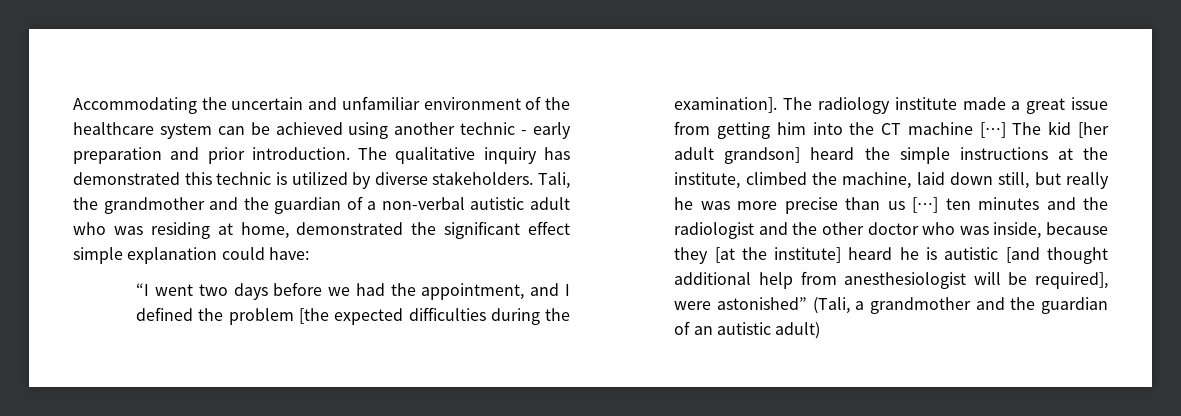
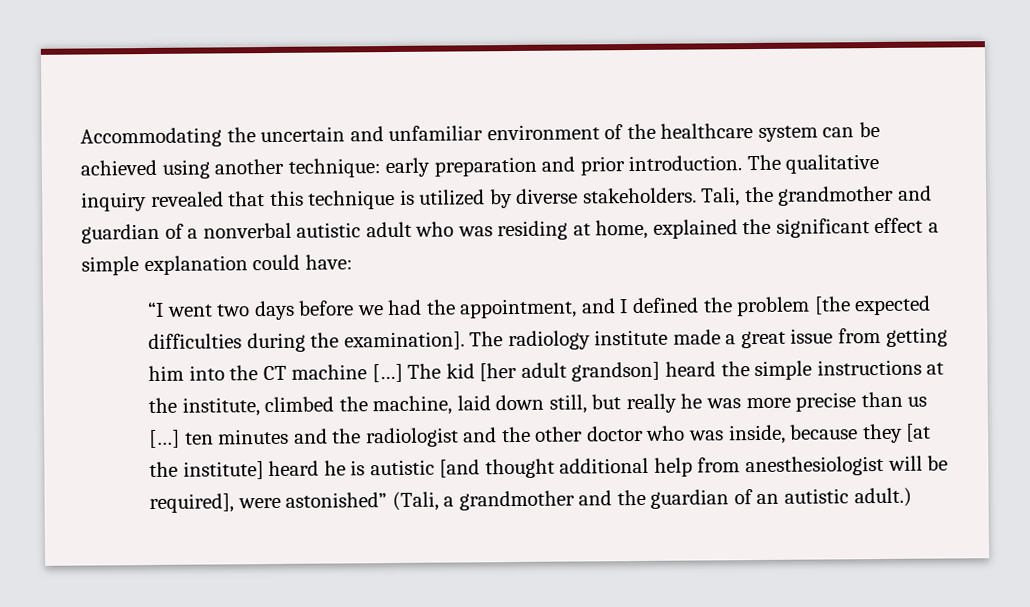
- Accommodating the uncertain and unfamiliar environment of the healthcare system can be achieved using another technic - early preparation and prior introduction.
+ Accommodating the uncertain and unfamiliar environment of the healthcare system can be achieved using another technique: early preparation and prior introduction.
- The qualitative inquiry has demonstrated this technic is utilized by diverse stakeholders.
+ The qualitative inquiry revealed that this technique is utilized by diverse stakeholders.
- Tali, the grandmother and the guardian of a non-verbal autistic adult who was residing at home, demonstrated the significant effect simple explanation could have:
+ Tali, the grandmother and guardian of a nonverbal autistic adult who was residing at home, explained the significant effect a simple explanation could have:
- The kid [her adult grandson] heard the simple instructions at the institute, climbed the machine, laid down still, but really he was more precise than us […] ten minutes and the radiologist and the other doctor who was inside, because they [at the institute] heard he is autistic [and thought additional help from anesthesiologist will be required], were astonished” (Tali, a grandmother and the guardian of an autistic adult)
+ The kid [her adult grandson] heard the simple instructions at the institute, climbed the machine, laid down still, but really he was more precise than us […] ten minutes and the radiologist and the other doctor who was inside, because they [at the institute] heard he is autistic [and thought additional help from anesthesiologist will be required], were astonished” (Tali, a grandmother and the guardian of an autistic adult.)

